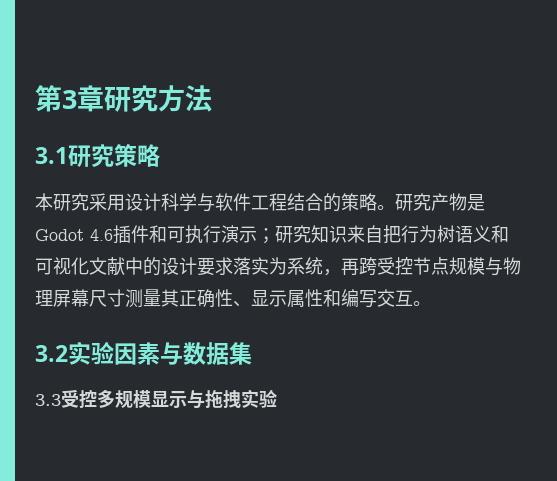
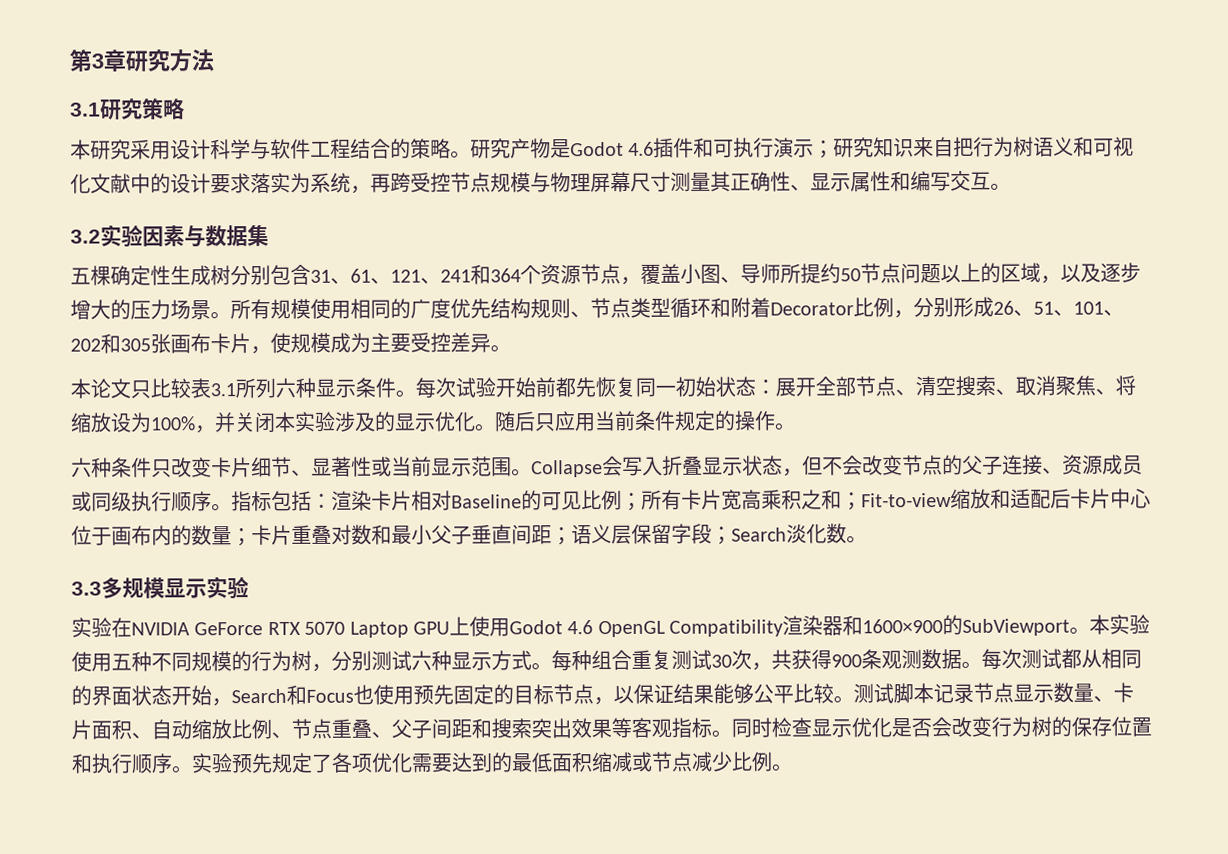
- 3.3受控多规模显示与拖拽实验
+ 五棵确定性生成树分别包含31、61、121、241和364个资源节点，覆盖小图、导师所提约50节点问题以上的区域，以及逐步增大的压力场景。所有规模使用相同的广度优先结构规则、节点类型循环和附着Decorator比例，分别形成26、51、101、202和305张画布卡片，使规模成为主要受控差异。
+ 本论文只比较表3.1所列六种显示条件。每次试验开始前都先恢复同一初始状态：展开全部节点、清空搜索、取消聚焦、将缩放设为100%，并关闭本实验涉及的显示优化。随后只应用当前条件规定的操作。
+ 六种条件只改变卡片细节、显著性或当前显示范围。Collapse会写入折叠显示状态，但不会改变节点的父子连接、资源成员或同级执行顺序。指标包括：渲染卡片相对Baseline的可见比例；所有卡片宽高乘积之和；Fit-to-view缩放和适配后卡片中心位于画布内的数量；卡片重叠对数和最小父子垂直间距；语义层保留字段；Search淡化数。
+ 3.3多规模显示实验
+ 实验在NVIDIA GeForce RTX 5070 Laptop GPU上使用Godot 4.6 OpenGL Compatibility渲染器和1600×900的SubViewport。本实验使用五种不同规模的行为树，分别测试六种显示方式。每种组合重复测试30次，共获得900条观测数据。每次测试都从相同的界面状态开始，Search和Focus也使用预先固定的目标节点，以保证结果能够公平比较。测试脚本记录节点显示数量、卡片面积、自动缩放比例、节点重叠、父子间距和搜索突出效果等客观指标。同时检查显示优化是否会改变行为树的保存位置和执行顺序。实验预先规定了各项优化需要达到的最低面积缩减或节点减少比例。

